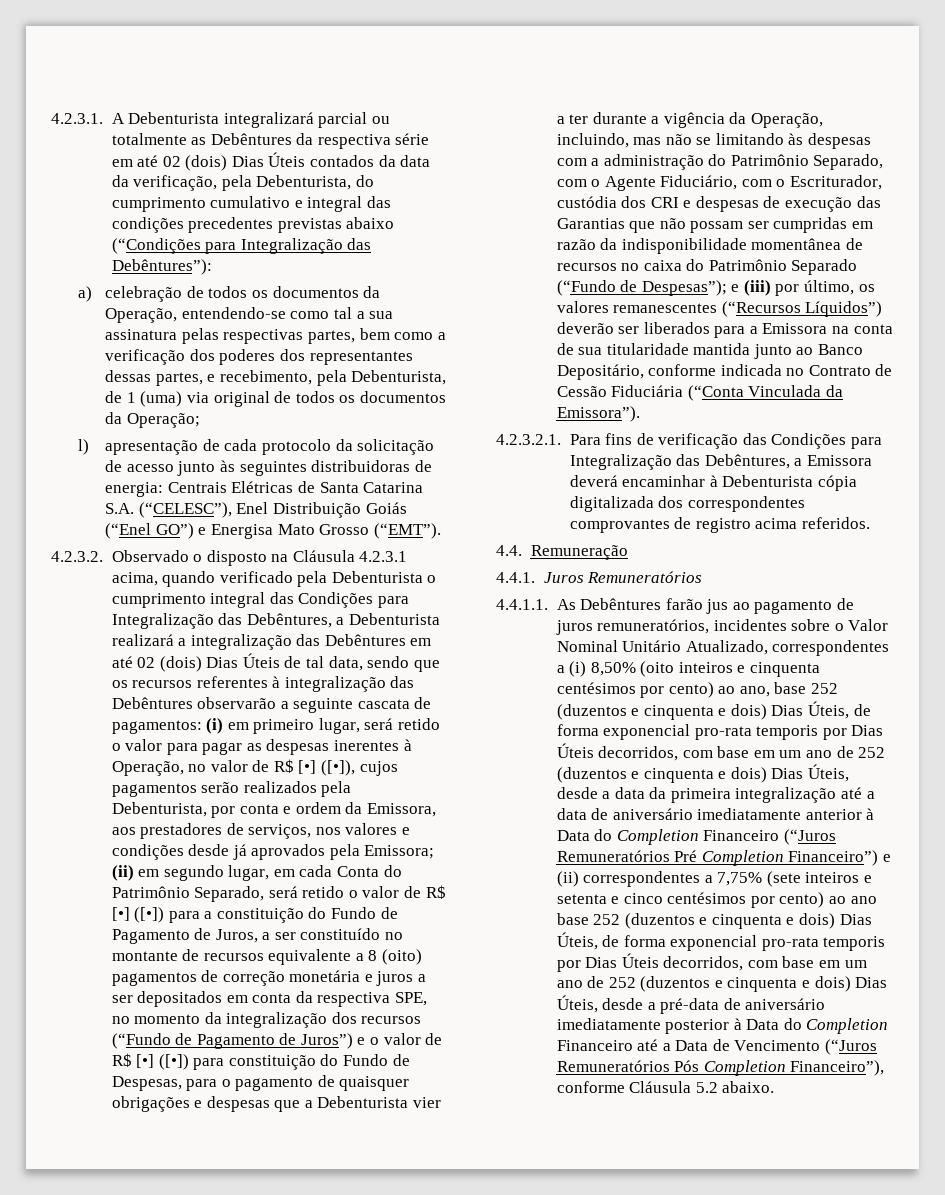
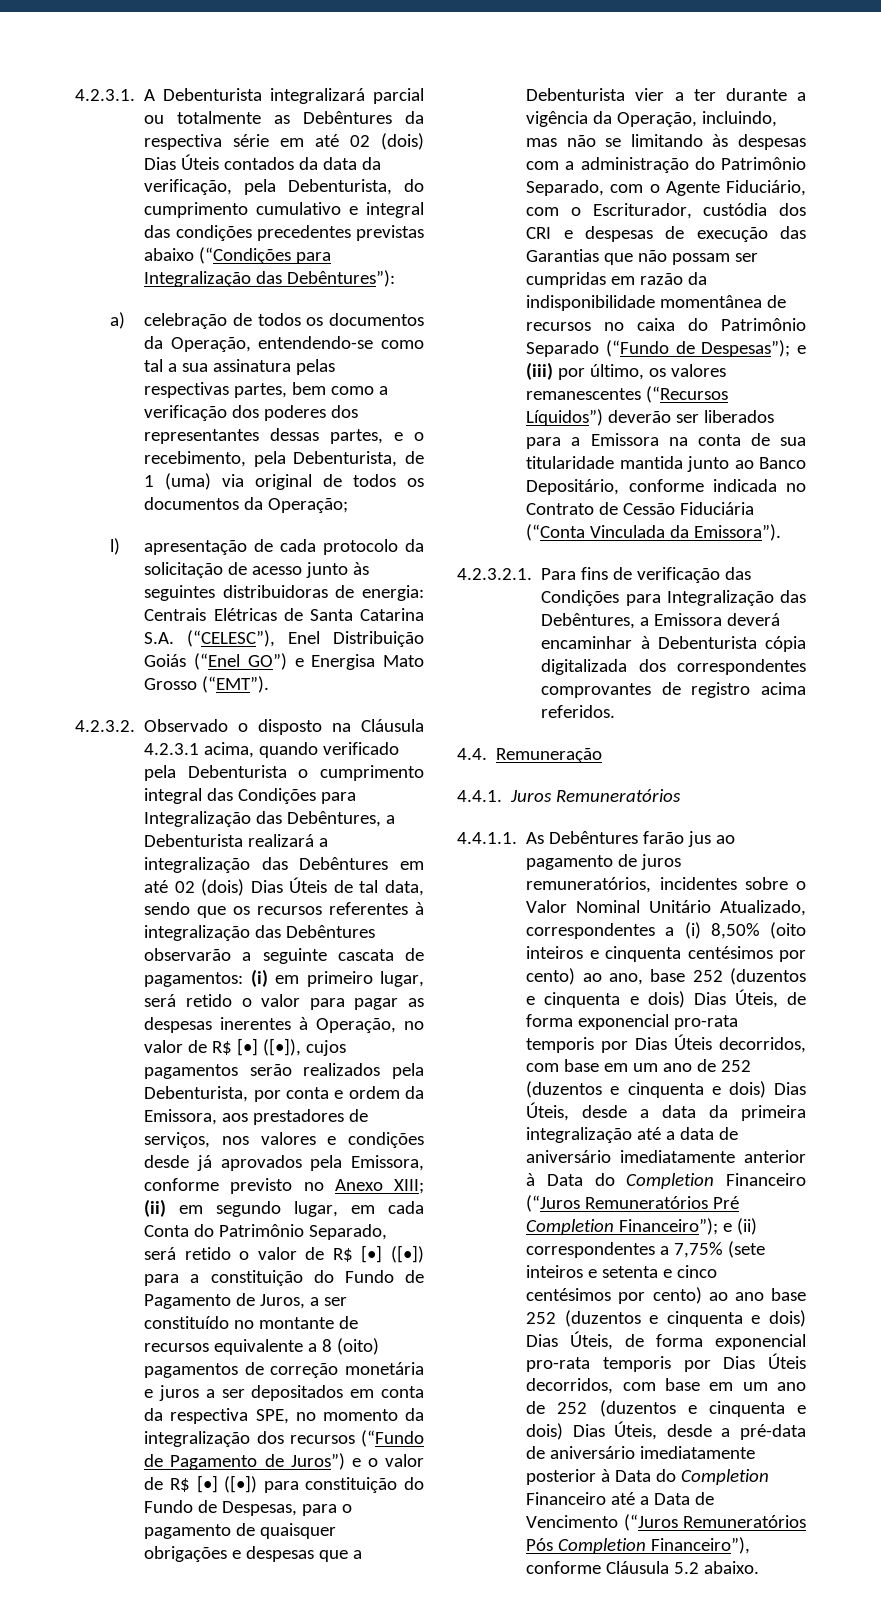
- a) celebração de todos os documentos da Operação, entendendo-se como tal a sua assinatura pelas respectivas partes, bem como a verificação dos poderes dos representantes dessas partes, e recebimento, pela Debenturista, de 1 (uma) via original de todos os documentos da Operação;
+ a) celebração de todos os documentos da Operação, entendendo-se como tal a sua assinatura pelas respectivas partes, bem como a verificação dos poderes dos representantes dessas partes, e o recebimento, pela Debenturista, de 1 (uma) via original de todos os documentos da Operação;
- (i) em primeiro lugar, será retido o valor para pagar as despesas inerentes à Operação, no valor de R$ [•] ([•]), cujos pagamentos serão realizados pela Debenturista, por conta e ordem da Emissora, aos prestadores de serviços, nos valores e condições desde já aprovados pela Emissora;
+ (i) em primeiro lugar, será retido o valor para pagar as despesas inerentes à Operação, no valor de R$ [•] ([•]), cujos pagamentos serão realizados pela Debenturista, por conta e ordem da Emissora, aos prestadores de serviços, nos valores e condições desde já aprovados pela Emissora, conforme previsto no Anexo XIII;
- 4.4.1.1. As Debêntures farão jus ao pagamento de juros remuneratórios, incidentes sobre o Valor Nominal Unitário Atualizado, correspondentes a (i) 8,50% (oito inteiros e cinquenta centésimos por cento) ao ano, base 252 (duzentos e cinquenta e dois) Dias Úteis, de forma exponencial pro-rata temporis por Dias Úteis decorridos, com base em um ano de 252 (duzentos e cinquenta e dois) Dias Úteis, desde a data da primeira integralização até a data de aniversário imediatamente anterior à Data do Completion Financeiro (“Juros Remuneratórios Pré Completion Financeiro”) e (ii) correspondentes a 7,75% (sete inteiros e setenta e cinco centésimos por cento) ao ano base 252 (duzentos e cinquenta e dois) Dias Úteis, de forma exponencial pro-rata temporis por Dias Úteis decorridos, com base em um ano de 252 (duzentos e cinquenta e dois) Dias Úteis, desde a pré-data de aniversário imediatamente posterior à Data do Completion Financeiro até a Data de Vencimento (“Juros Remuneratórios Pós Completion Financeiro”), conforme Cláusula 5.2 abaixo.
+ 4.4.1.1. As Debêntures farão jus ao pagamento de juros remuneratórios, incidentes sobre o Valor Nominal Unitário Atualizado, correspondentes a (i) 8,50% (oito inteiros e cinquenta centésimos por cento) ao ano, base 252 (duzentos e cinquenta e dois) Dias Úteis, de forma exponencial pro-rata temporis por Dias Úteis decorridos, com base em um ano de 252 (duzentos e cinquenta e dois) Dias Úteis, desde a data da primeira integralização até a data de aniversário imediatamente anterior à Data do Completion Financeiro (“Juros Remuneratórios Pré Completion Financeiro”); e (ii) correspondentes a 7,75% (sete inteiros e setenta e cinco centésimos por cento) ao ano base 252 (duzentos e cinquenta e dois) Dias Úteis, de forma exponencial pro-rata temporis por Dias Úteis decorridos, com base em um ano de 252 (duzentos e cinquenta e dois) Dias Úteis, desde a pré-data de aniversário imediatamente posterior à Data do Completion Financeiro até a Data de Vencimento (“Juros Remuneratórios Pós Completion Financeiro”), conforme Cláusula 5.2 abaixo.

